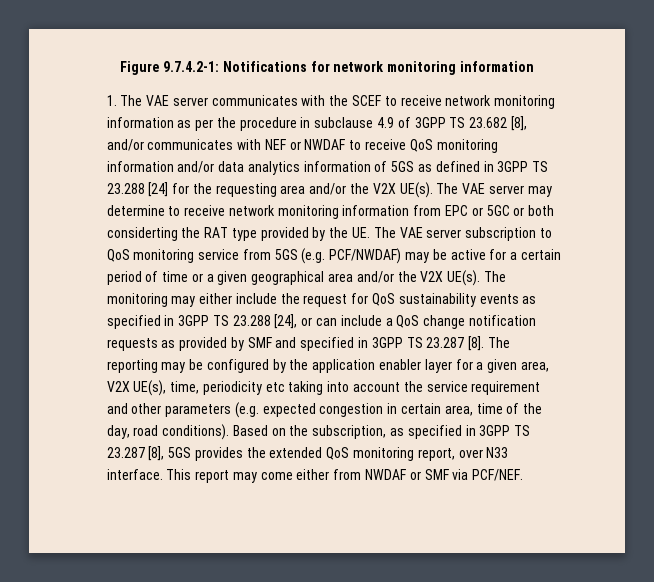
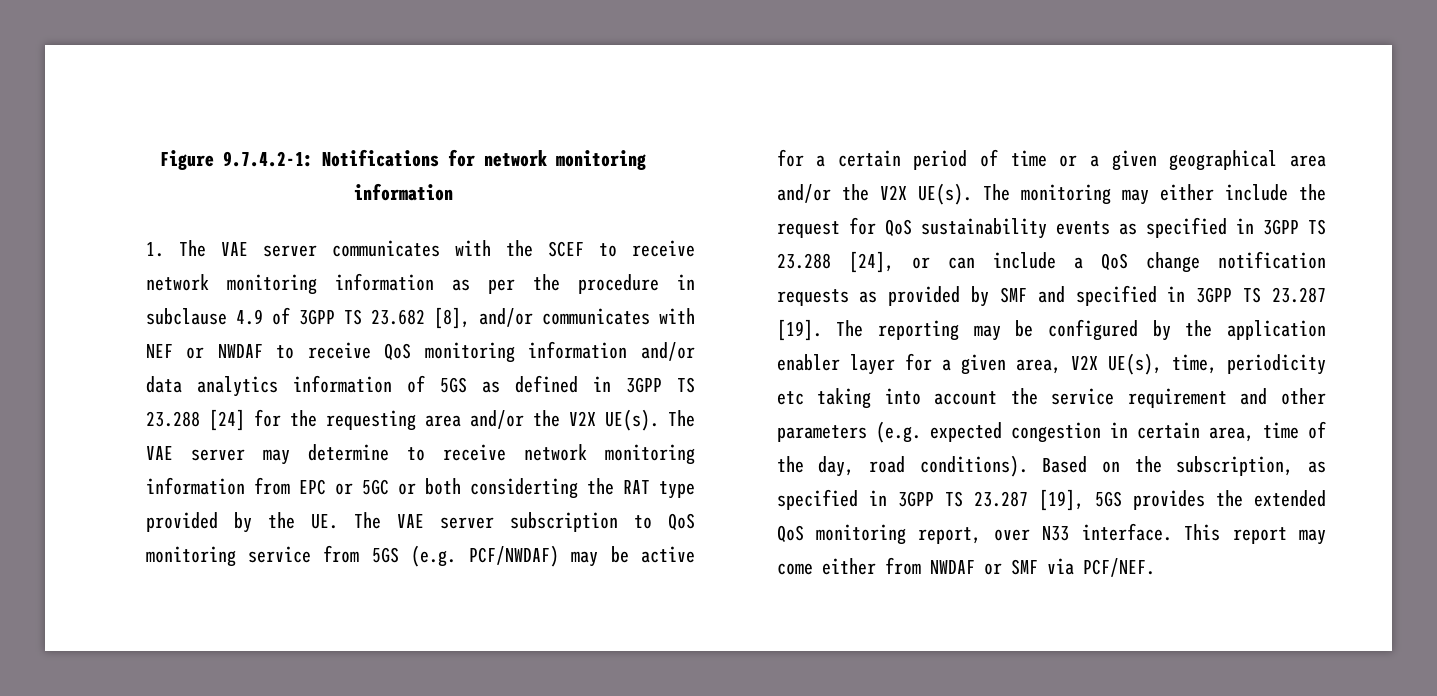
- The monitoring may either include the request for QoS sustainability events as specified in 3GPP TS 23.288 [24], or can include a QoS change notification requests as provided by SMF and specified in 3GPP TS 23.287 [8].
+ The monitoring may either include the request for QoS sustainability events as specified in 3GPP TS 23.288 [24], or can include a QoS change notification requests as provided by SMF and specified in 3GPP TS 23.287 [19].
- Based on the subscription, as specified in 3GPP TS 23.287 [8], 5GS provides the extended QoS monitoring report, over N33 interface.
+ Based on the subscription, as specified in 3GPP TS 23.287 [19], 5GS provides the extended QoS monitoring report, over N33 interface.

